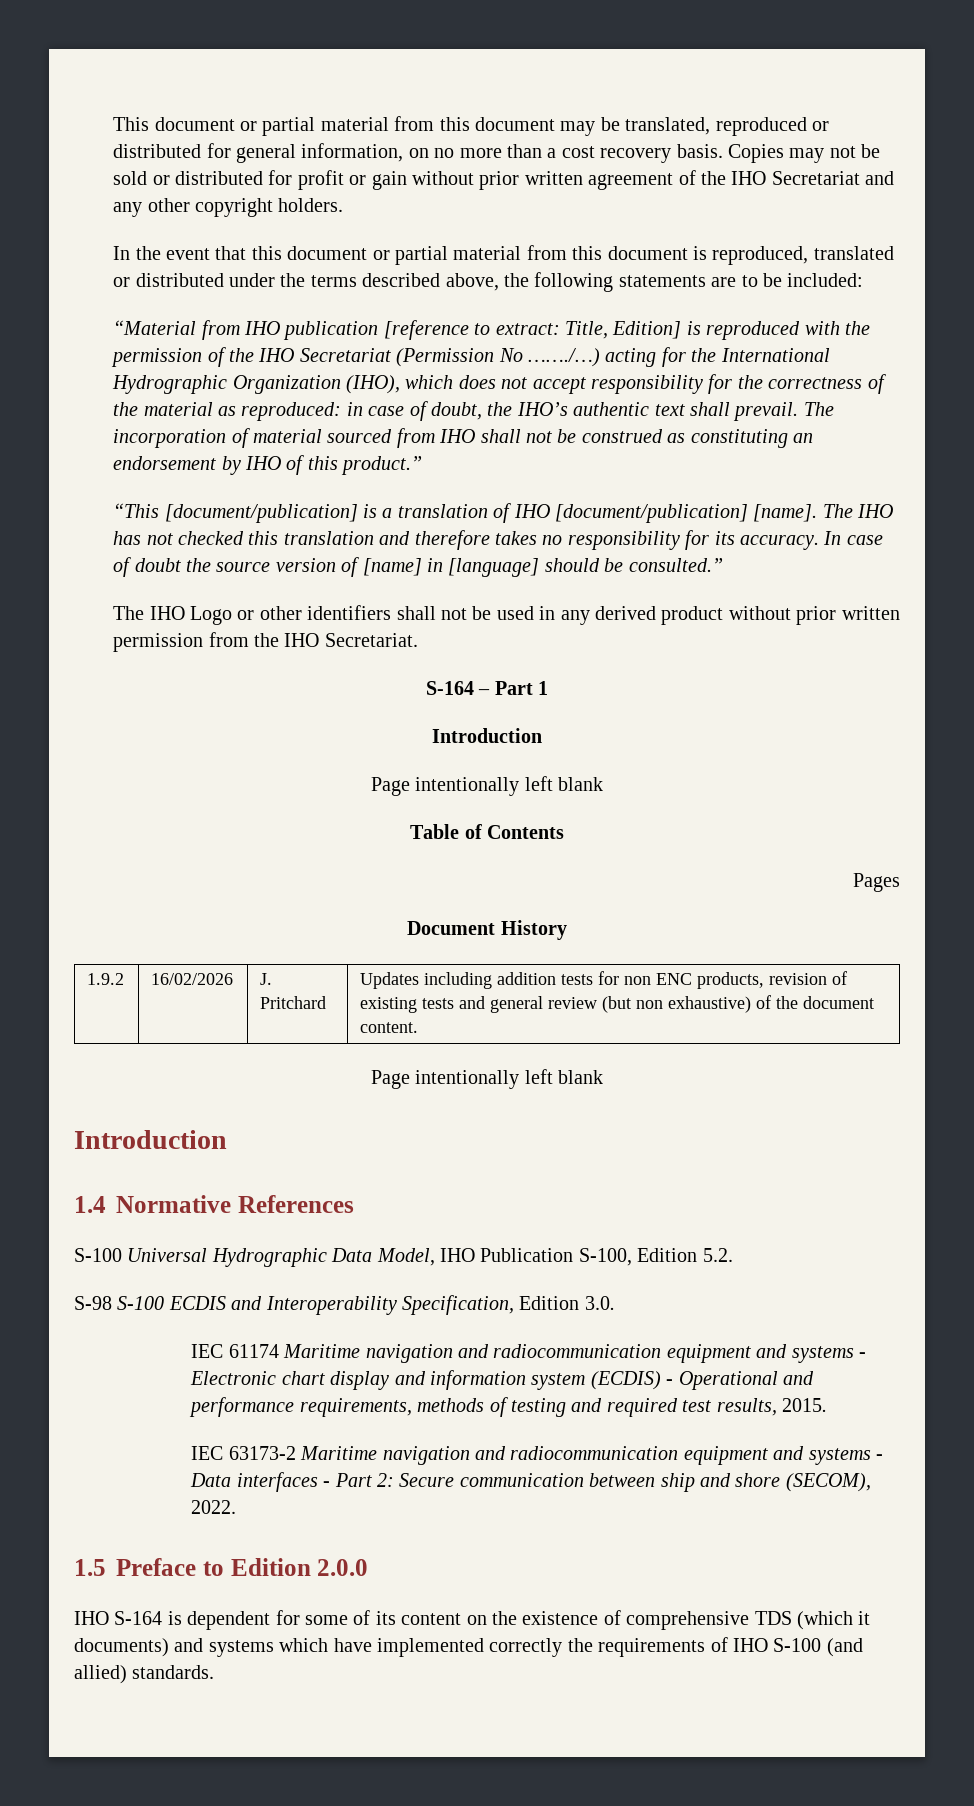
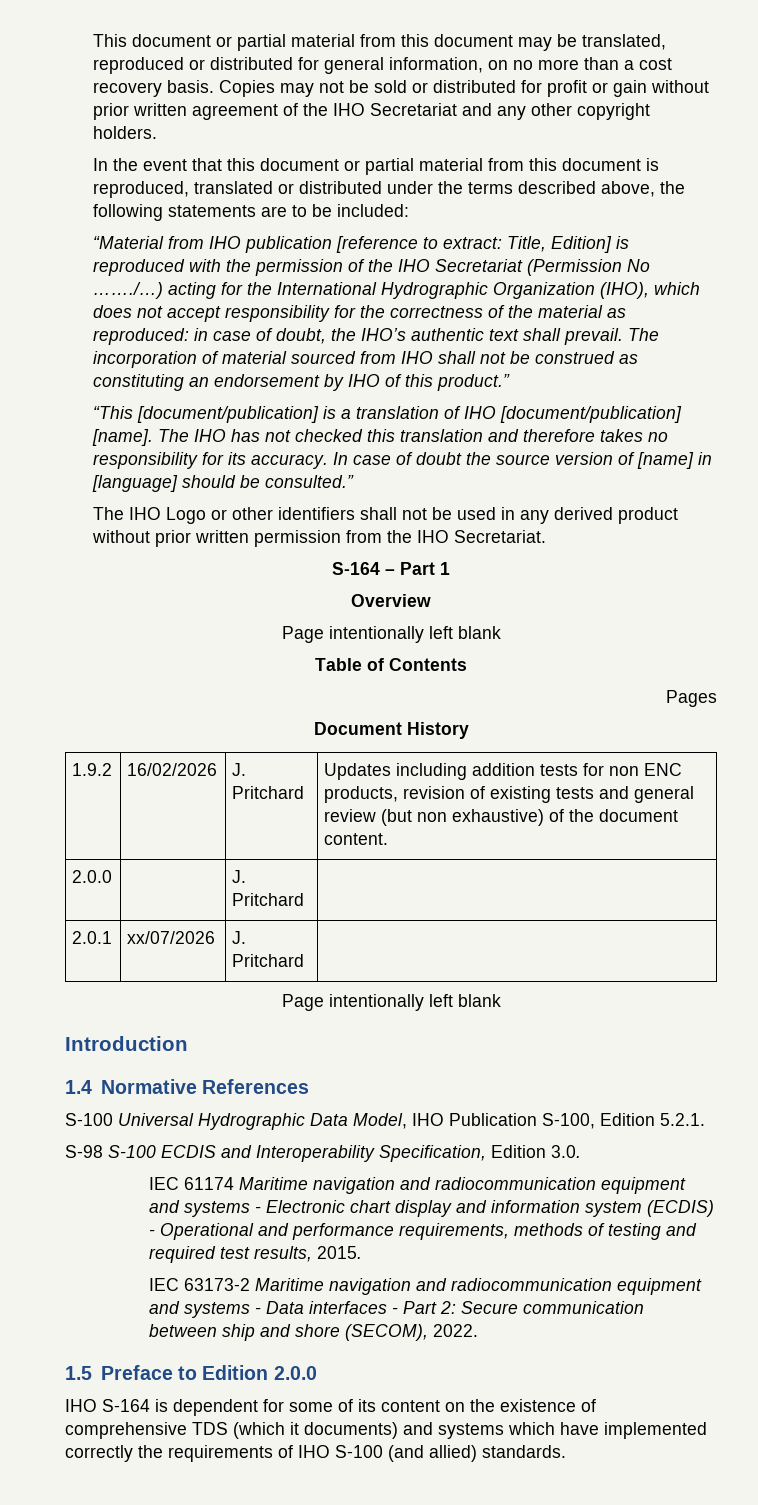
  S-164 – Part 1
- Introduction
+ Overview
+ 2.0.0 | | J. Pritchard |
+ 2.0.1 | xx/07/2026 | J. Pritchard |
- S-100 Universal Hydrographic Data Model, IHO Publication S-100, Edition 5.2.
+ S-100 Universal Hydrographic Data Model, IHO Publication S-100, Edition 5.2.1.

